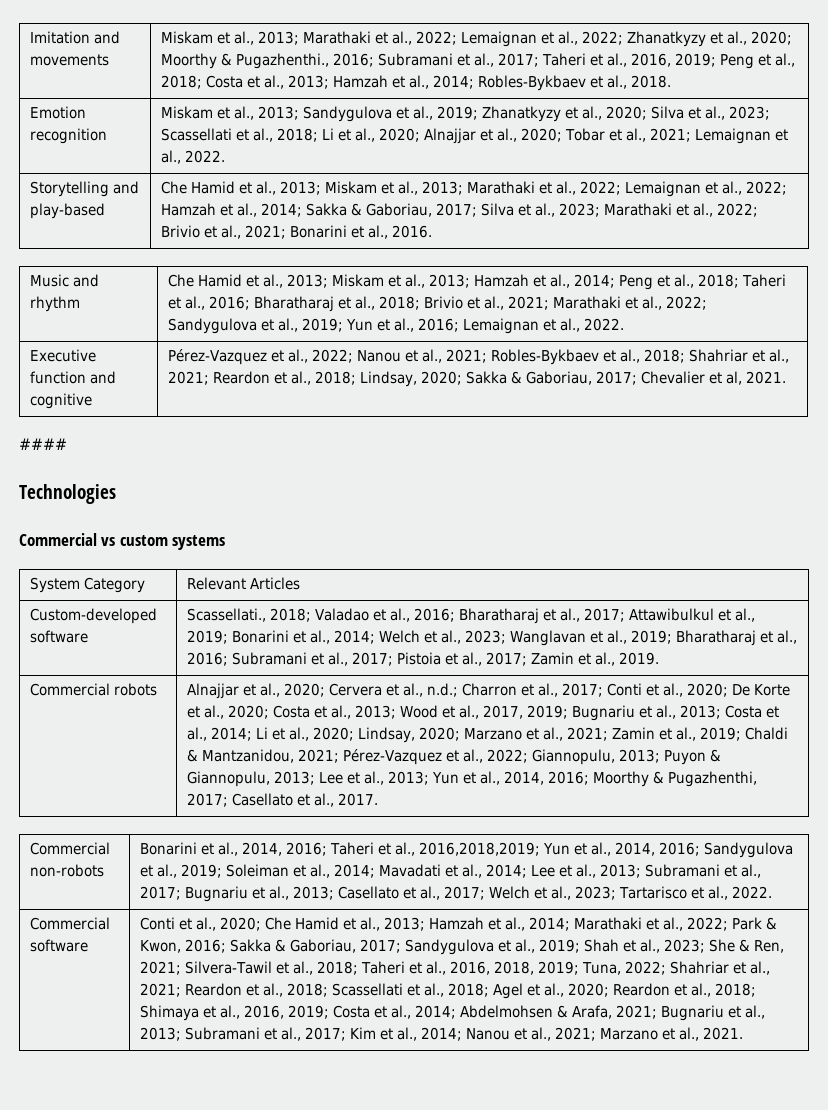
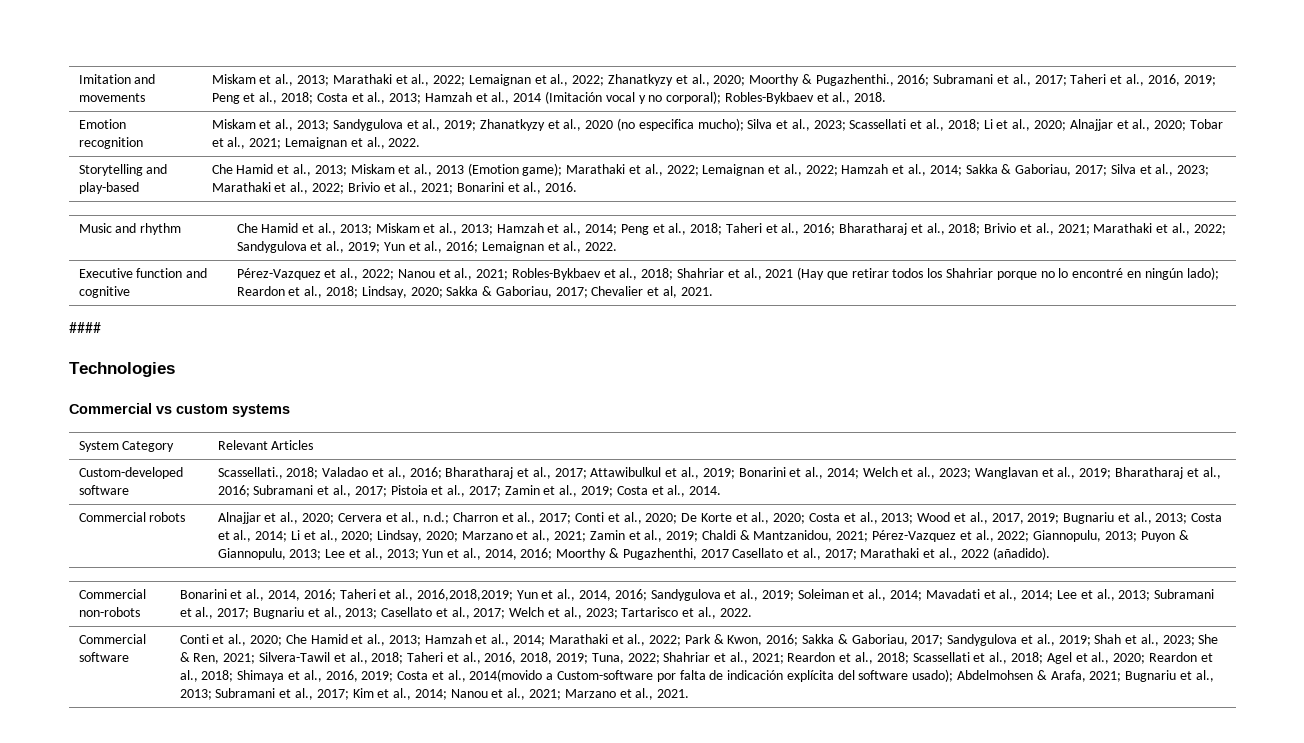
- Miskam et al., 2013; Marathaki et al., 2022; Lemaignan et al., 2022; Zhanatkyzy et al., 2020; Moorthy & Pugazhenthi., 2016; Subramani et al., 2017; Taheri et al., 2016, 2019; Peng et al., 2018; Costa et al., 2013; Hamzah et al., 2014; Robles-Bykbaev et al., 2018.
+ Miskam et al., 2013; Marathaki et al., 2022; Lemaignan et al., 2022; Zhanatkyzy et al., 2020; Moorthy & Pugazhenthi., 2016; Subramani et al., 2017; Taheri et al., 2016, 2019; Peng et al., 2018; Costa et al., 2013; Hamzah et al., 2014 (Imitación vocal y no corporal); Robles-Bykbaev et al., 2018.
- Miskam et al., 2013; Sandygulova et al., 2019; Zhanatkyzy et al., 2020; Silva et al., 2023; Scassellati et al., 2018; Li et al., 2020; Alnajjar et al., 2020; Tobar et al., 2021; Lemaignan et al., 2022.
+ Miskam et al., 2013; Sandygulova et al., 2019; Zhanatkyzy et al., 2020 (no especifica mucho); Silva et al., 2023; Scassellati et al., 2018; Li et al., 2020; Alnajjar et al., 2020; Tobar et al., 2021; Lemaignan et al., 2022.
- Che Hamid et al., 2013; Miskam et al., 2013; Marathaki et al., 2022; Lemaignan et al., 2022; Hamzah et al., 2014; Sakka & Gaboriau, 2017; Silva et al., 2023; Marathaki et al., 2022; Brivio et al., 2021; Bonarini et al., 2016.
+ Che Hamid et al., 2013; Miskam et al., 2013 (Emotion game); Marathaki et al., 2022; Lemaignan et al., 2022; Hamzah et al., 2014; Sakka & Gaboriau, 2017; Silva et al., 2023; Marathaki et al., 2022; Brivio et al., 2021; Bonarini et al., 2016.
- Pérez-Vazquez et al., 2022; Nanou et al., 2021; Robles-Bykbaev et al., 2018; Shahriar et al., 2021; Reardon et al., 2018; Lindsay, 2020; Sakka & Gaboriau, 2017; Chevalier et al, 2021.
+ Pérez-Vazquez et al., 2022; Nanou et al., 2021; Robles-Bykbaev et al., 2018; Shahriar et al., 2021 (Hay que retirar todos los Shahriar porque no lo encontré en ningún lado); Reardon et al., 2018; Lindsay, 2020; Sakka & Gaboriau, 2017; Chevalier et al, 2021.
- Scassellati., 2018; Valadao et al., 2016; Bharatharaj et al., 2017; Attawibulkul et al., 2019; Bonarini et al., 2014; Welch et al., 2023; Wanglavan et al., 2019; Bharatharaj et al., 2016; Subramani et al., 2017; Pistoia et al., 2017; Zamin et al., 2019.
+ Scassellati., 2018; Valadao et al., 2016; Bharatharaj et al., 2017; Attawibulkul et al., 2019; Bonarini et al., 2014; Welch et al., 2023; Wanglavan et al., 2019; Bharatharaj et al., 2016; Subramani et al., 2017; Pistoia et al., 2017; Zamin et al., 2019; Costa et al., 2014.
- Moorthy & Pugazhenthi, 2017; Casellato et al., 2017.
+ Moorthy & Pugazhenthi, 2017 Casellato et al., 2017; Marathaki et al., 2022 (añadido).
- Shimaya et al., 2016, 2019; Costa et al., 2014;
+ Shimaya et al., 2016, 2019; Costa et al., 2014(movido a Custom-software por falta de indicación explícita del software usado);

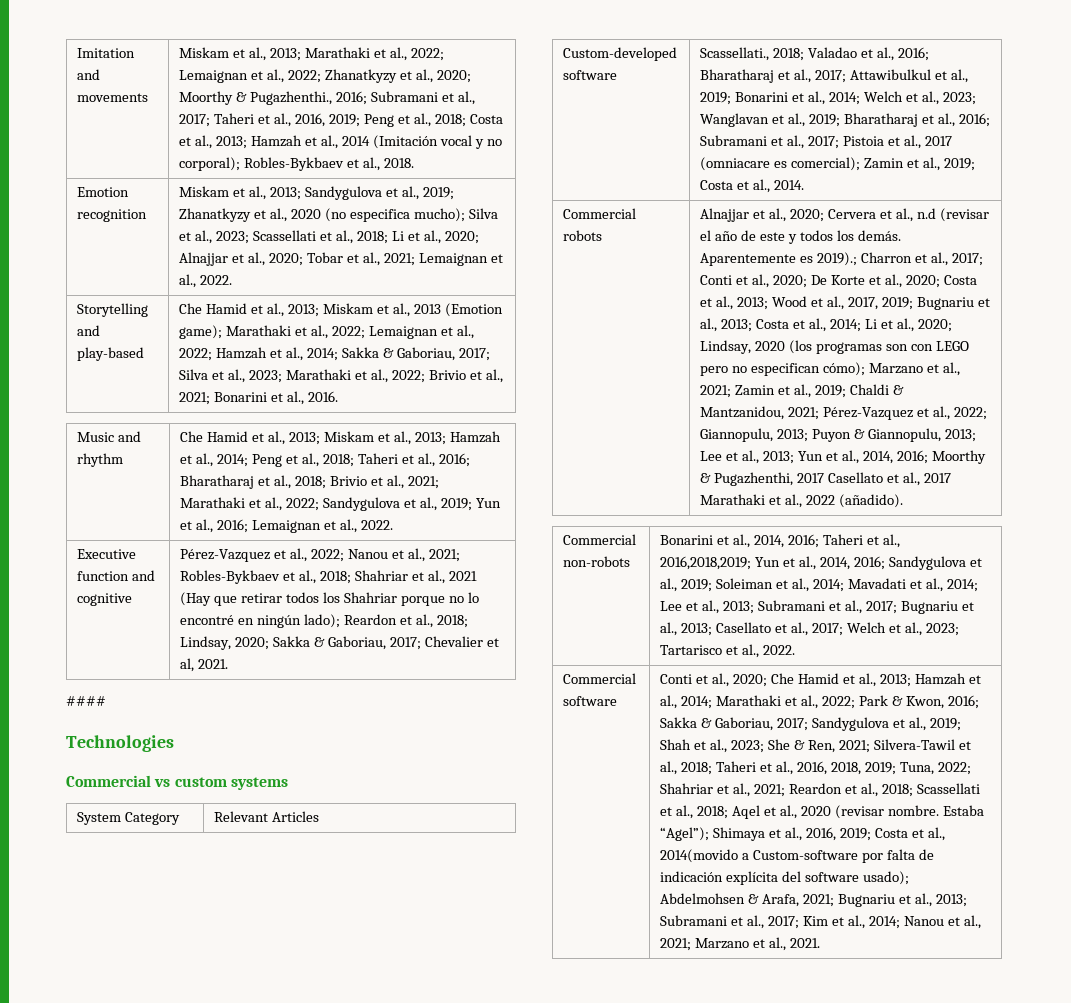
- Scassellati., 2018; Valadao et al., 2016; Bharatharaj et al., 2017; Attawibulkul et al., 2019; Bonarini et al., 2014; Welch et al., 2023; Wanglavan et al., 2019; Bharatharaj et al., 2016; Subramani et al., 2017; Pistoia et al., 2017; Zamin et al., 2019; Costa et al., 2014.
+ Scassellati., 2018; Valadao et al., 2016; Bharatharaj et al., 2017; Attawibulkul et al., 2019; Bonarini et al., 2014; Welch et al., 2023; Wanglavan et al., 2019; Bharatharaj et al., 2016; Subramani et al., 2017; Pistoia et al., 2017 (omniacare es comercial); Zamin et al., 2019; Costa et al., 2014.
- Cervera et al., n.d.;
+ Cervera et al., n.d (revisar el año de este y todos los demás. Aparentemente es 2019).;
- Li et al., 2020; Lindsay, 2020;
+ Li et al., 2020; Lindsay, 2020 (los programas son con LEGO pero no especifican cómo);
- Moorthy & Pugazhenthi, 2017 Casellato et al., 2017; Marathaki et al., 2022 (añadido).
+ Moorthy & Pugazhenthi, 2017 Casellato et al., 2017 Marathaki et al., 2022 (añadido).
- Agel et al., 2020; Reardon et al., 2018;
+ Aqel et al., 2020 (revisar nombre. Estaba “Agel”);

